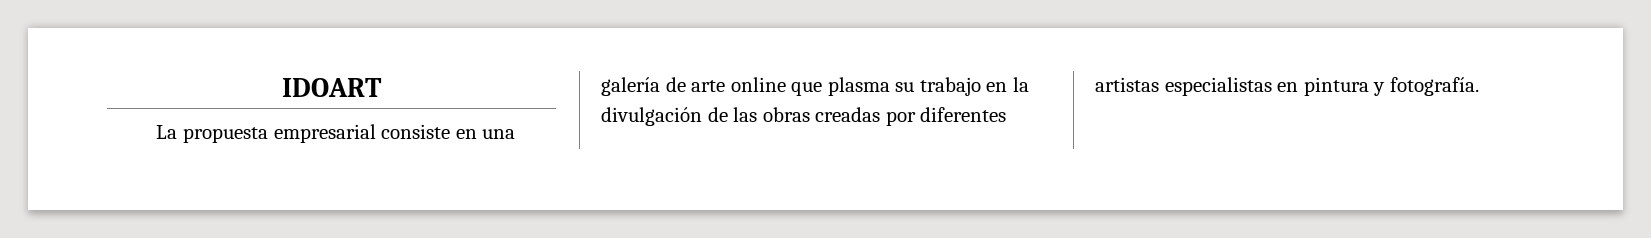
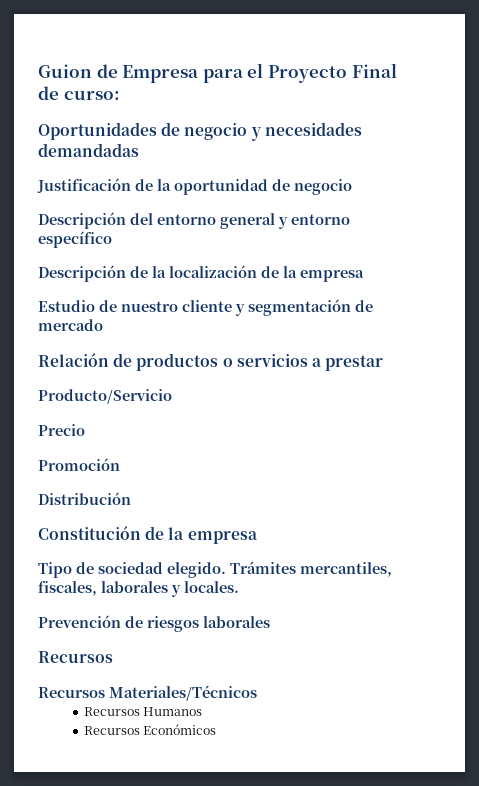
- IDOART
- La propuesta empresarial consiste en una galería de arte online que plasma su trabajo en la divulgación de las obras creadas por diferentes artistas especialistas en pintura y fotografía.
+ Guion de Empresa para el Proyecto Final de curso:
+ Oportunidades de negocio y necesidades demandadas
+ Justificación de la oportunidad de negocio
+ Descripción del entorno general y entorno específico
+ Descripción de la localización de la empresa
+ Estudio de nuestro cliente y segmentación de mercado
+ Relación de productos o servicios a prestar
+ Producto/Servicio
+ Precio
+ Promoción
+ Distribución
+ Constitución de la empresa
+ Tipo de sociedad elegido. Trámites mercantiles, fiscales, laborales y locales.
+ Prevención de riesgos laborales
+ Recursos
+ Recursos Materiales/Técnicos
+ Recursos Humanos
+ Recursos Económicos

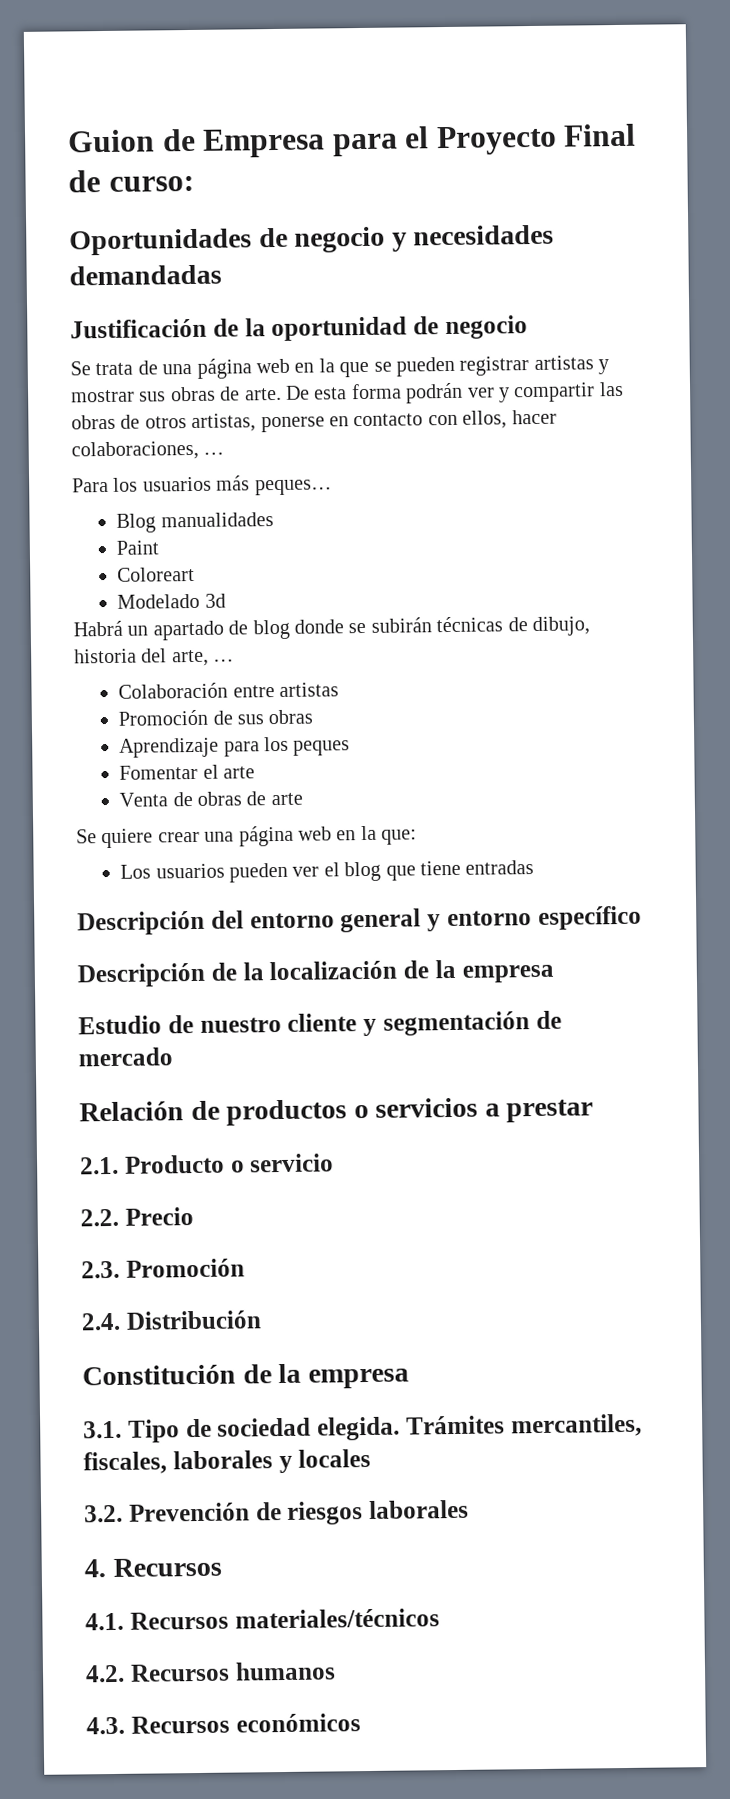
+ Se trata de una página web en la que se pueden registrar artistas y mostrar sus obras de arte. De esta forma podrán ver y compartir las obras de otros artistas, ponerse en contacto con ellos, hacer colaboraciones, …
+ Para los usuarios más peques…
+ Blog manualidades
+ Paint
+ Coloreart
+ Modelado 3d
+ Habrá un apartado de blog donde se subirán técnicas de dibujo, historia del arte, …
+ Colaboración entre artistas
+ Promoción de sus obras
+ Aprendizaje para los peques
+ Fomentar el arte
+ Venta de obras de arte
+ Se quiere crear una página web en la que:
+ Los usuarios pueden ver el blog que tiene entradas
- Producto/Servicio
- Precio
+ 2.1. Producto o servicio
+ 2.2. Precio
- Promoción
+ 2.3. Promoción
- Distribución
+ 2.4. Distribución
- Tipo de sociedad elegido.
+ 3.1. Tipo de sociedad elegida.
- Trámites mercantiles, fiscales, laborales y locales.
- Prevención de riesgos laborales
- Recursos
+ Trámites mercantiles, fiscales, laborales y locales
+ 3.2. Prevención de riesgos laborales
+ 4. Recursos
- Recursos Materiales/Técnicos
- Recursos Humanos
- Recursos Económicos
+ 4.1. Recursos materiales/técnicos
+ 4.2. Recursos humanos
+ 4.3. Recursos económicos

